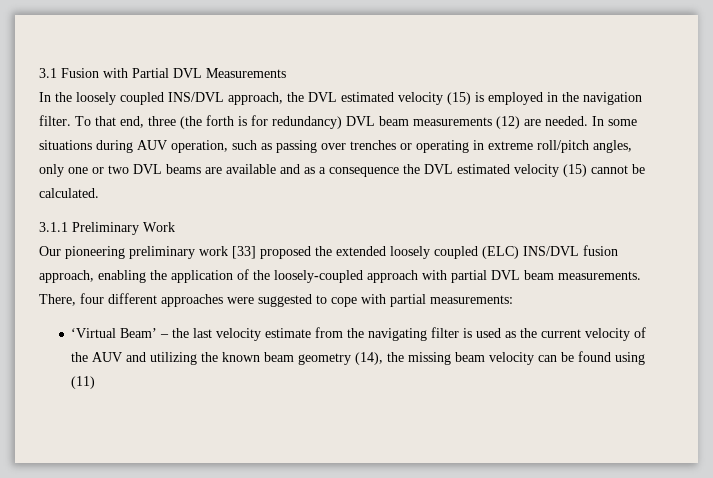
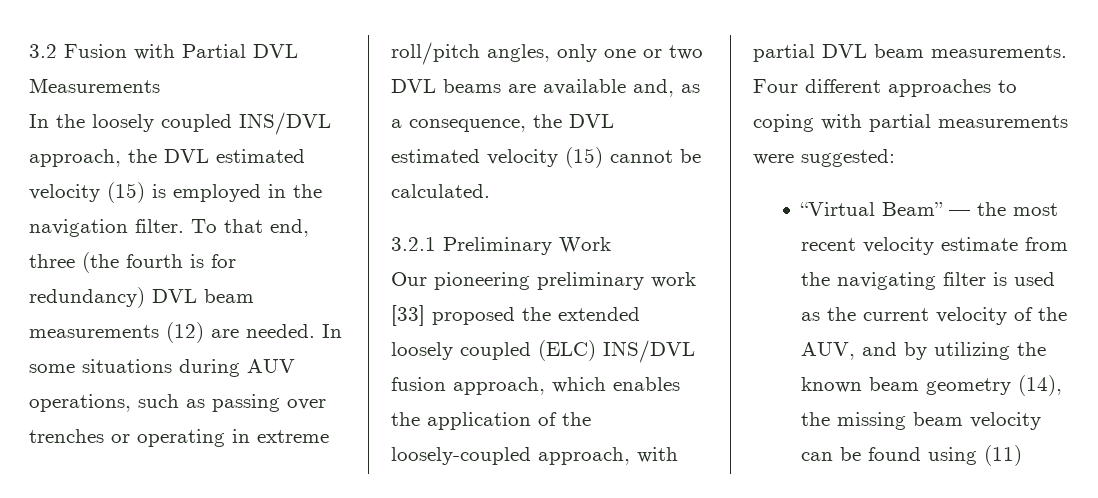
- 3.1 Fusion with Partial DVL Measurements
+ 3.2 Fusion with Partial DVL Measurements
- To that end, three (the forth is for redundancy) DVL beam measurements (12) are needed.
+ To that end, three (the fourth is for redundancy) DVL beam measurements (12) are needed.
- In some situations during AUV operation, such as passing over trenches or operating in extreme roll/pitch angles, only one or two DVL beams are available and as a consequence the DVL estimated velocity (15) cannot be calculated.
+ In some situations during AUV operations, such as passing over trenches or operating in extreme roll/pitch angles, only one or two DVL beams are available and, as a consequence, the DVL estimated velocity (15) cannot be calculated.
- 3.1.1 Preliminary Work
+ 3.2.1 Preliminary Work
- Our pioneering preliminary work [33] proposed the extended loosely coupled (ELC) INS/DVL fusion approach, enabling the application of the loosely-coupled approach with partial DVL beam measurements.
+ Our pioneering preliminary work [33] proposed the extended loosely coupled (ELC) INS/DVL fusion approach, which enables the application of the loosely-coupled approach, with partial DVL beam measurements.
- There, four different approaches were suggested to cope with partial measurements:
- ‘Virtual Beam’ – the last velocity estimate from the navigating filter is used as the current velocity of the AUV and utilizing the known beam geometry (14), the missing beam velocity can be found using (11)
+ Four different approaches to coping with partial measurements were suggested:
+ “Virtual Beam” — the most recent velocity estimate from the navigating filter is used as the current velocity of the AUV, and by utilizing the known beam geometry (14), the missing beam velocity can be found using (11)

